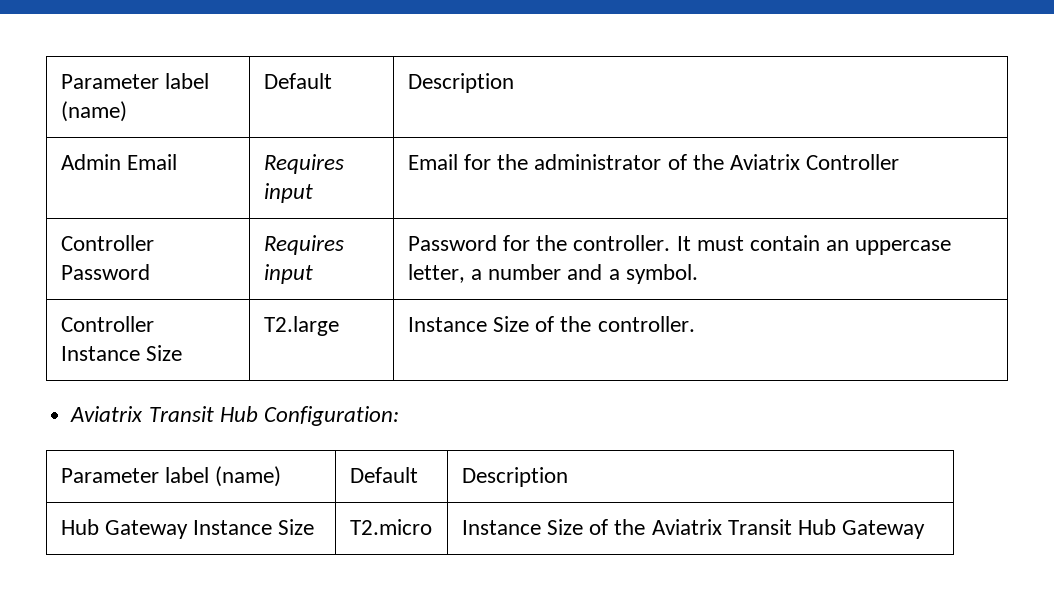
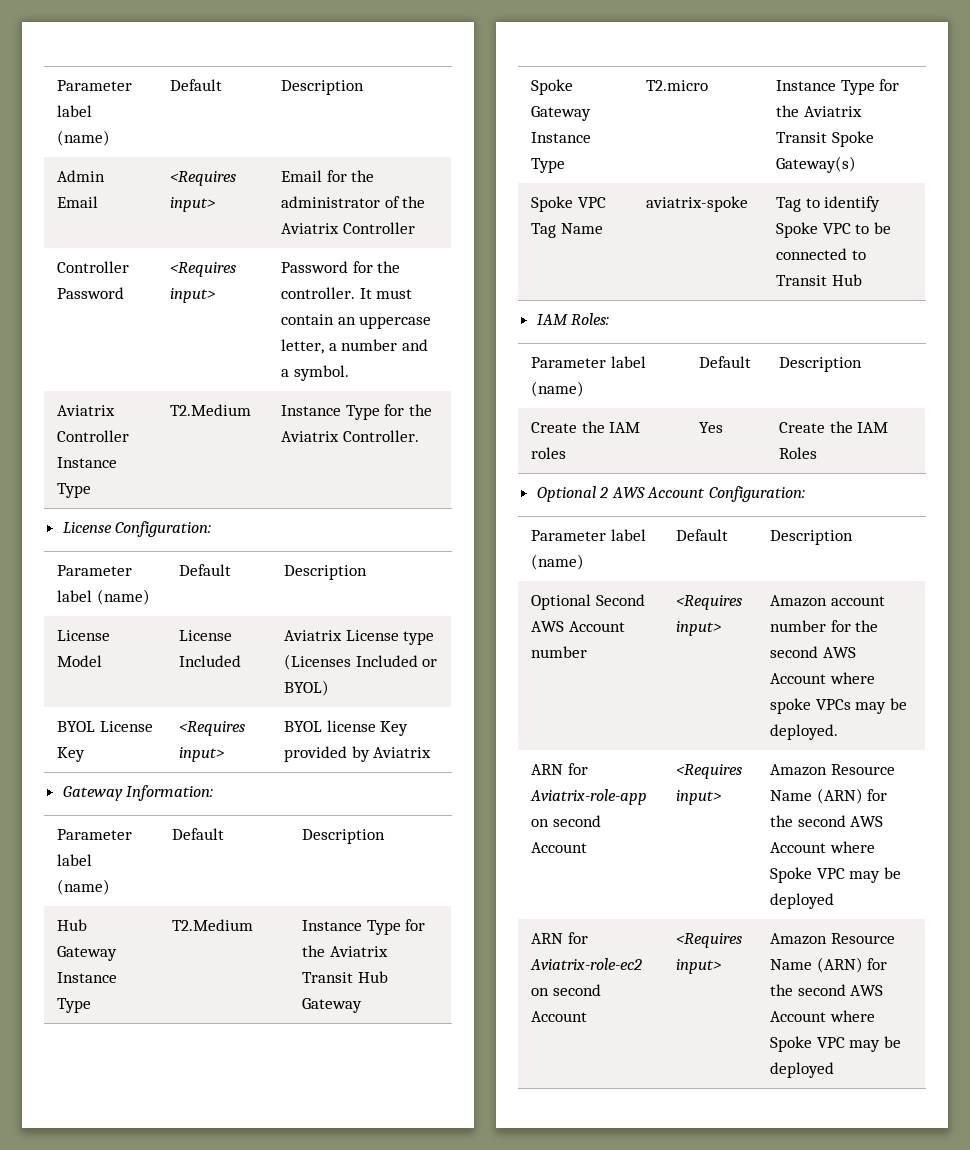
- Admin Email | Requires input | Email for the administrator of the Aviatrix Controller
+ Admin Email | <Requires input> | Email for the administrator of the Aviatrix Controller
- Controller Password | Requires input | Password for the controller. It must contain an uppercase letter, a number and a symbol.
+ Controller Password | <Requires input> | Password for the controller. It must contain an uppercase letter, a number and a symbol.
- Controller Instance Size | T2.large | Instance Size of the controller.
- Aviatrix Transit Hub Configuration:
+ Aviatrix Controller Instance Type | T2.Medium | Instance Type for the Aviatrix Controller.
+ License Configuration:
+ Parameter label (name) | Default | Description
+ License Model | License Included | Aviatrix License type (Licenses Included or BYOL)
+ BYOL License Key | <Requires input> | BYOL license Key provided by Aviatrix
+ Gateway Information:
- Hub Gateway Instance Size | T2.micro | Instance Size of the Aviatrix Transit Hub Gateway
+ Hub Gateway Instance Type | T2.Medium | Instance Type for the Aviatrix Transit Hub Gateway
+ Spoke Gateway Instance Type | T2.micro | Instance Type for the Aviatrix Transit Spoke Gateway(s)
+ Spoke VPC Tag Name | aviatrix-spoke | Tag to identify Spoke VPC to be connected to Transit Hub
+ IAM Roles:
+ Parameter label (name) | Default | Description
+ Create the IAM roles | Yes | Create the IAM Roles
+ Optional 2 AWS Account Configuration:
+ Parameter label (name) | Default | Description
+ Optional Second AWS Account number | <Requires input> | Amazon account number for the second AWS Account where spoke VPCs may be deployed.
+ ARN for Aviatrix-role-app on second Account | <Requires input> | Amazon Resource Name (ARN) for the second AWS Account where Spoke VPC may be deployed
+ ARN for Aviatrix-role-ec2 on second Account | <Requires input> | Amazon Resource Name (ARN) for the second AWS Account where Spoke VPC may be deployed

